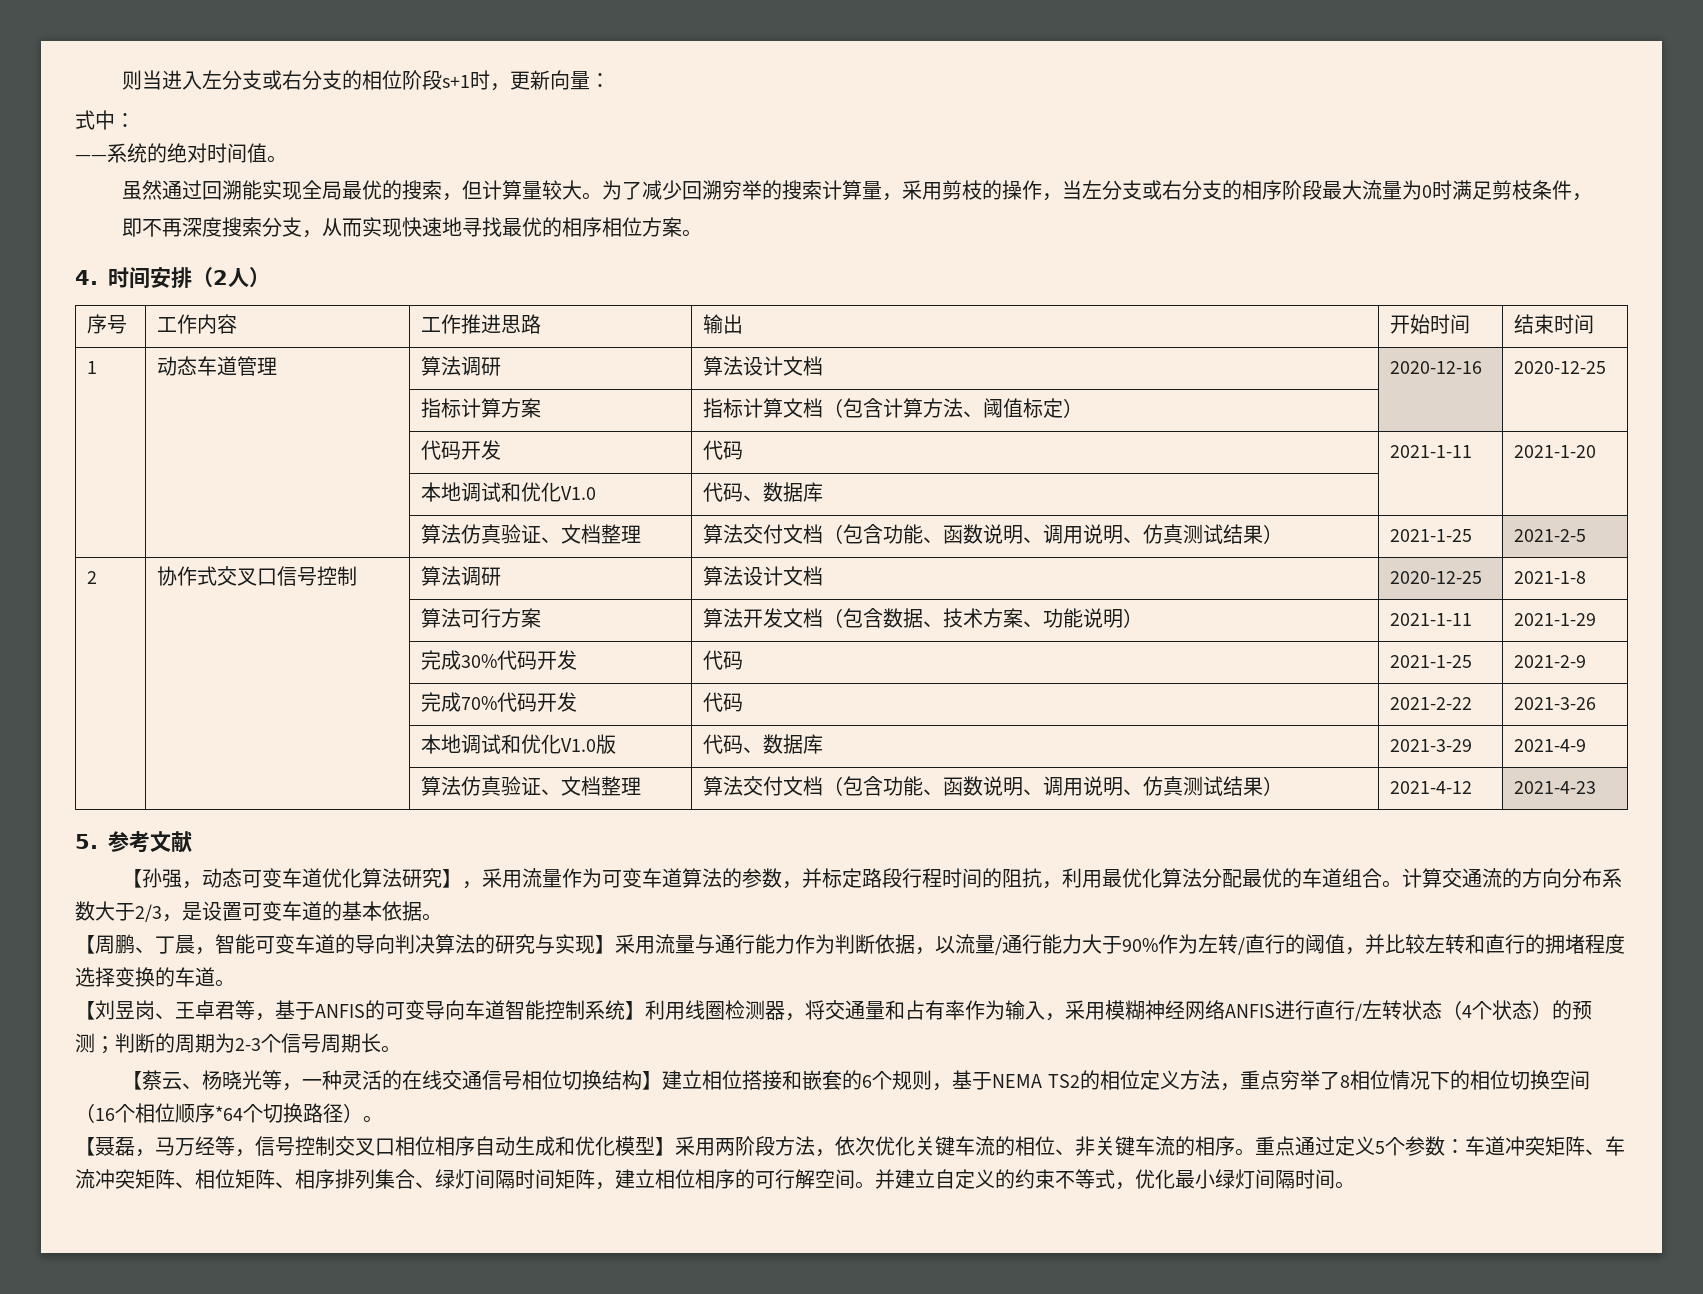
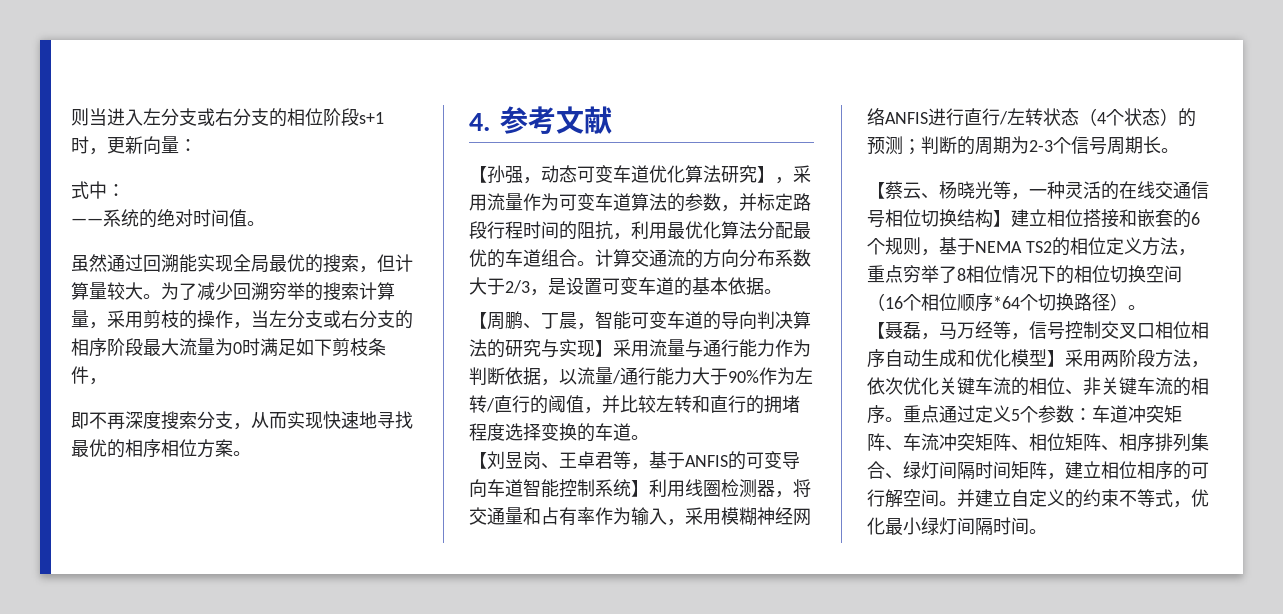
- 为了减少回溯穷举的搜索计算量，采用剪枝的操作，当左分支或右分支的相序阶段最大流量为0时满足剪枝条件，
+ 为了减少回溯穷举的搜索计算量，采用剪枝的操作，当左分支或右分支的相序阶段最大流量为0时满足如下剪枝条件，
- 4.时间安排（2人）
- 序号 | 工作内容 | 工作推进思路 | 输出 | 开始时间 | 结束时间
- 1 | 动态车道管理 | 算法调研 | 算法设计文档 | 2020-12-16 | 2020-12-25
- | | 指标计算方案 | 指标计算文档（包含计算方法、阈值标定） | |
- | | 代码开发 | 代码 | 2021-1-11 | 2021-1-20
- | | 本地调试和优化V1.0 | 代码、数据库 | |
- | | 算法仿真验证、文档整理 | 算法交付文档（包含功能、函数说明、调用说明、仿真测试结果） | 2021-1-25 | 2021-2-5
- 2 | 协作式交叉口信号控制 | 算法调研 | 算法设计文档 | 2020-12-25 | 2021-1-8
- | | 算法可行方案 | 算法开发文档（包含数据、技术方案、功能说明） | 2021-1-11 | 2021-1-29
- | | 完成30%代码开发 | 代码 | 2021-1-25 | 2021-2-9
- | | 完成70%代码开发 | 代码 | 2021-2-22 | 2021-3-26
- | | 本地调试和优化V1.0版 | 代码、数据库 | 2021-3-29 | 2021-4-9
- | | 算法仿真验证、文档整理 | 算法交付文档（包含功能、函数说明、调用说明、仿真测试结果） | 2021-4-12 | 2021-4-23
- 5.参考文献
+ 4.参考文献

